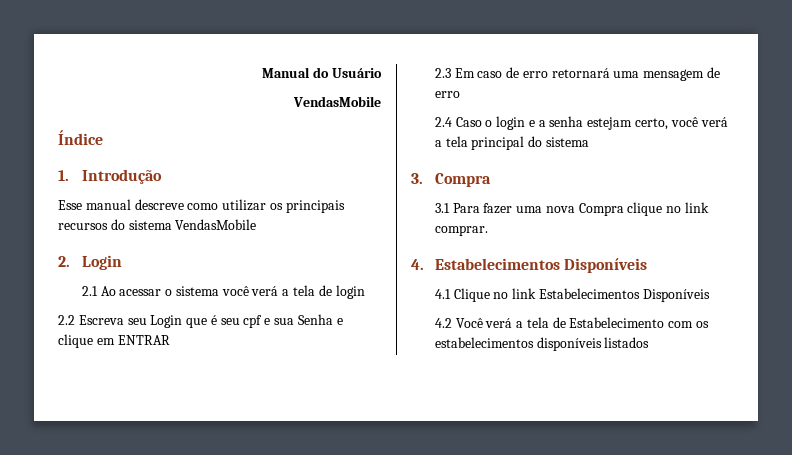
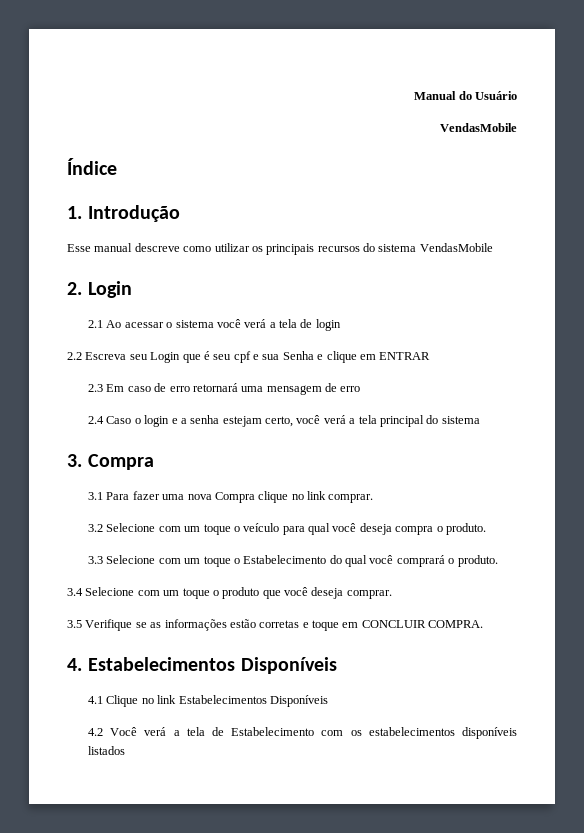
+ 3.2 Selecione com um toque o veículo para qual você deseja compra o produto.
+ 3.3 Selecione com um toque o Estabelecimento do qual você comprará o produto.
+ 3.4 Selecione com um toque o produto que você deseja comprar.
+ 3.5 Verifique se as informações estão corretas e toque em CONCLUIR COMPRA.

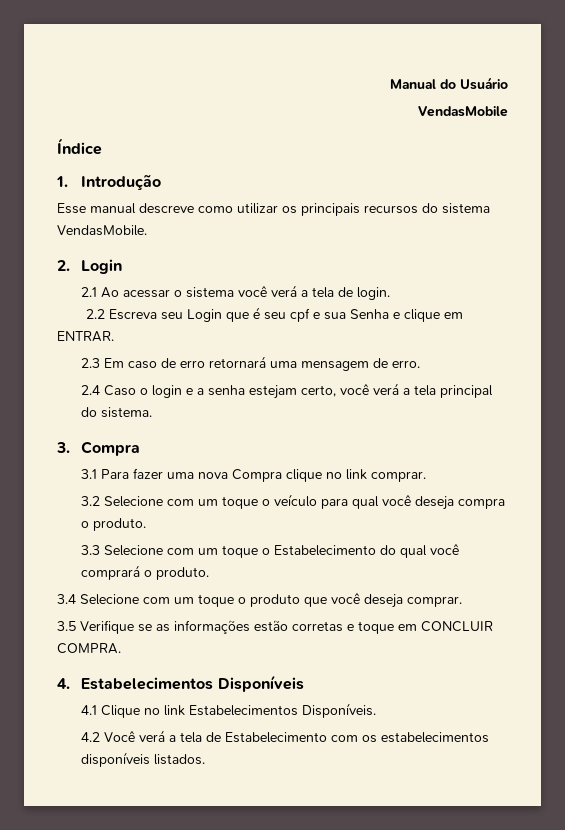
- Esse manual descreve como utilizar os principais recursos do sistema VendasMobile
+ Esse manual descreve como utilizar os principais recursos do sistema VendasMobile.
- 2.1 Ao acessar o sistema você verá a tela de login
+ 2.1 Ao acessar o sistema você verá a tela de login.
- 2.2 Escreva seu Login que é seu cpf e sua Senha e clique em ENTRAR
+ 2.2 Escreva seu Login que é seu cpf e sua Senha e clique em ENTRAR.
- 2.3 Em caso de erro retornará uma mensagem de erro
+ 2.3 Em caso de erro retornará uma mensagem de erro.
- 2.4 Caso o login e a senha estejam certo, você verá a tela principal do sistema
+ 2.4 Caso o login e a senha estejam certo, você verá a tela principal do sistema.
- 4.1 Clique no link Estabelecimentos Disponíveis
+ 4.1 Clique no link Estabelecimentos Disponíveis.
- 4.2 Você verá a tela de Estabelecimento com os estabelecimentos disponíveis listados
+ 4.2 Você verá a tela de Estabelecimento com os estabelecimentos disponíveis listados.

